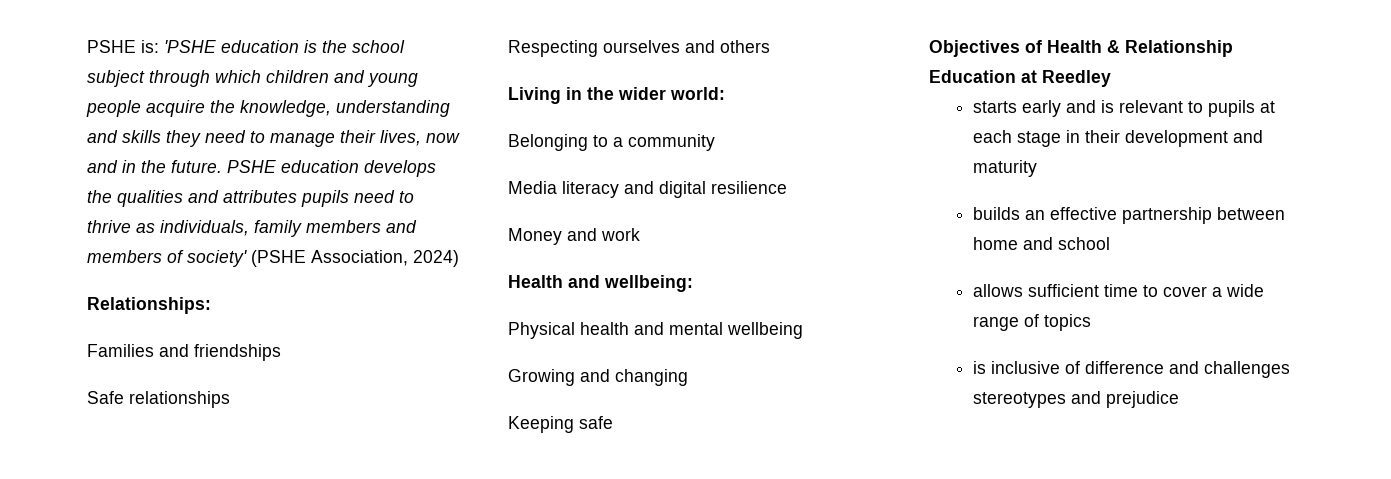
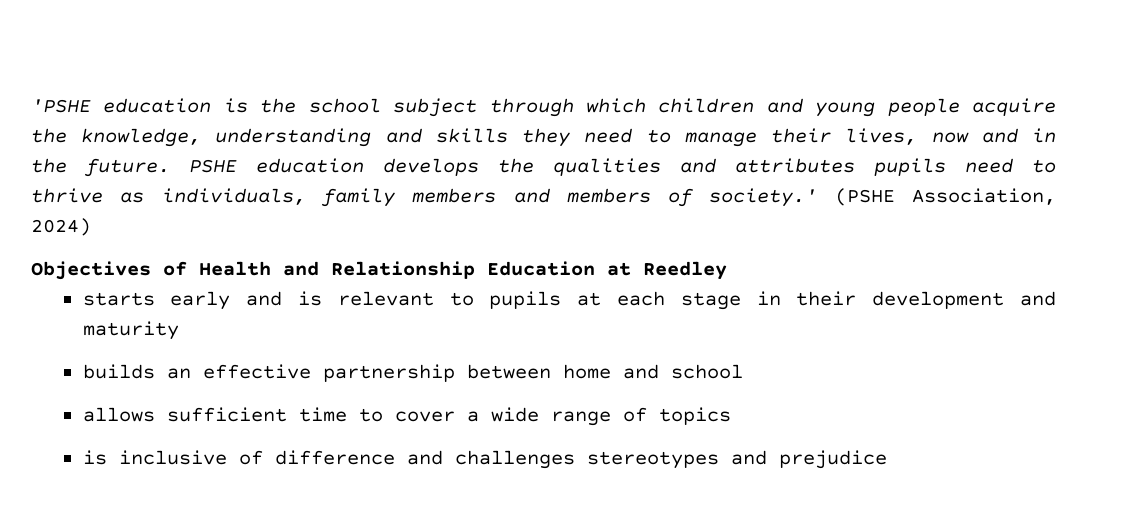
- PSHE is: 'PSHE education is the school subject through which children and young people acquire the knowledge, understanding and skills they need to manage their lives, now and in the future.
+ 'PSHE education is the school subject through which children and young people acquire the knowledge, understanding and skills they need to manage their lives, now and in the future.
- PSHE education develops the qualities and attributes pupils need to thrive as individuals, family members and members of society' (PSHE Association, 2024)
+ PSHE education develops the qualities and attributes pupils need to thrive as individuals, family members and members of society.' (PSHE Association, 2024)
- Relationships:
- Families and friendships
- Safe relationships
- Respecting ourselves and others
- Living in the wider world:
- Belonging to a community
- Media literacy and digital resilience
- Money and work
- Health and wellbeing:
- Physical health and mental wellbeing
- Growing and changing
- Keeping safe
- Objectives of Health & Relationship Education at Reedley
+ Objectives of Health and Relationship Education at Reedley

